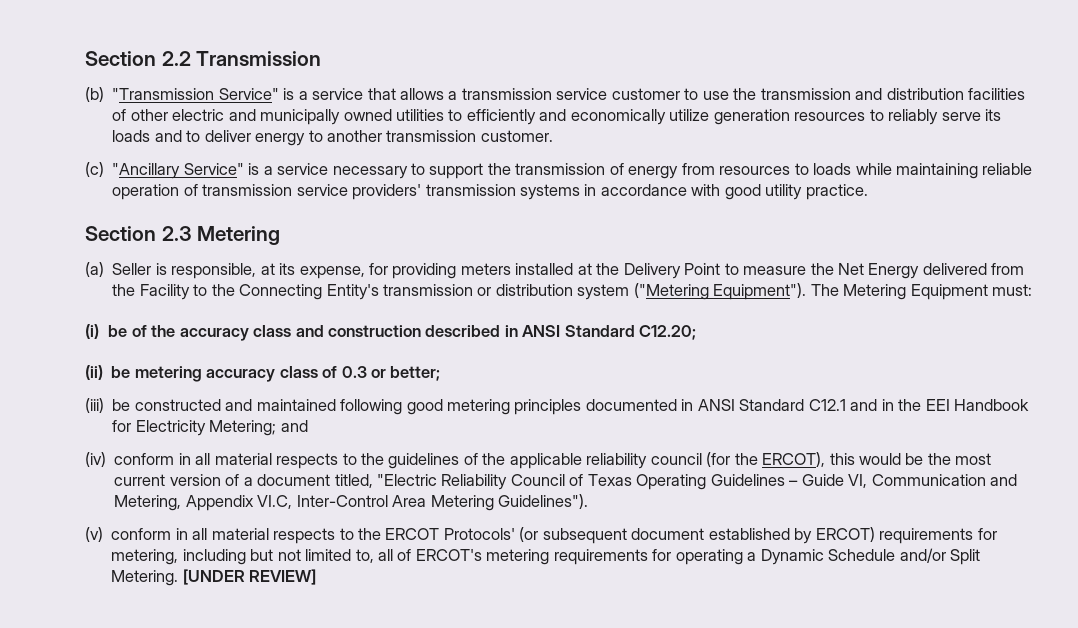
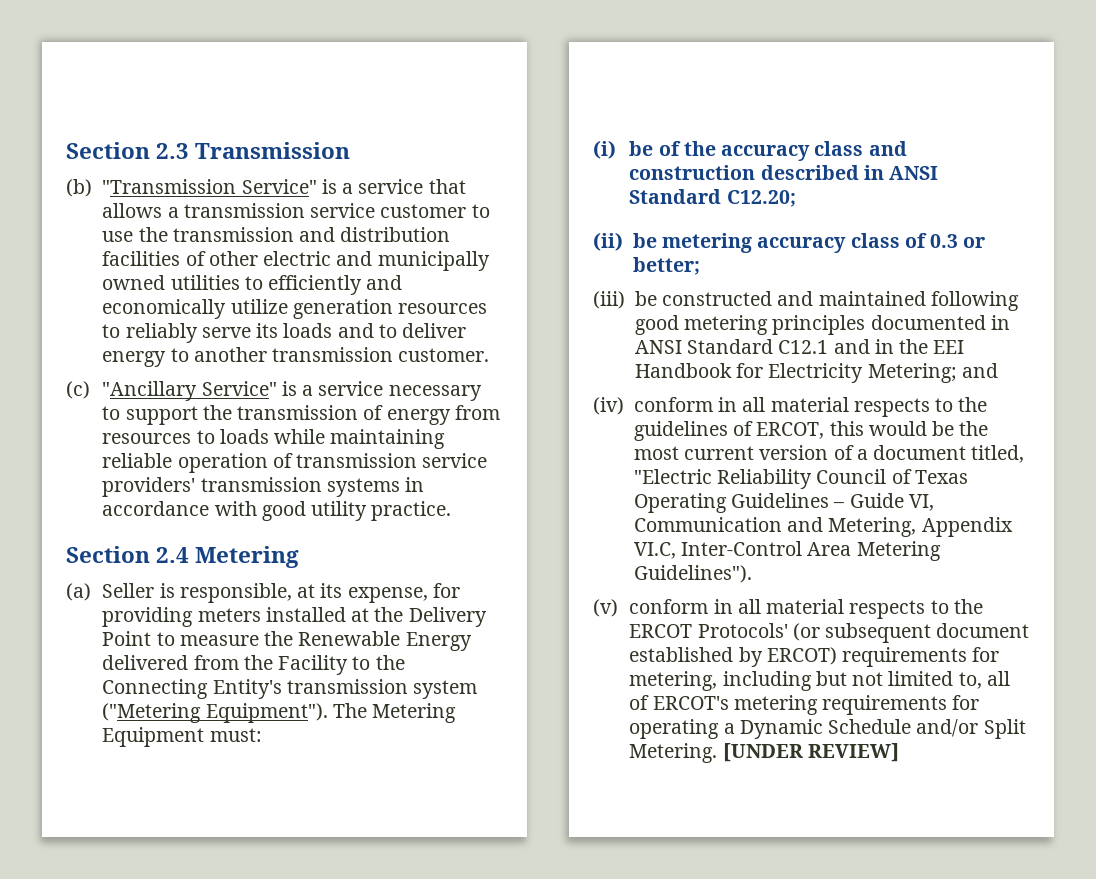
- Section 2.2 Transmission
+ Section 2.3 Transmission
- Section 2.3 Metering
+ Section 2.4 Metering
- (a) Seller is responsible, at its expense, for providing meters installed at the Delivery Point to measure the Net Energy delivered from the Facility to the Connecting Entity's transmission or distribution system ("Metering Equipment").
+ (a) Seller is responsible, at its expense, for providing meters installed at the Delivery Point to measure the Renewable Energy delivered from the Facility to the Connecting Entity's transmission system ("Metering Equipment").
- (iv) conform in all material respects to the guidelines of the applicable reliability council (for the ERCOT), this would be the most current version of a document titled, "Electric Reliability Council of Texas Operating Guidelines – Guide VI, Communication and Metering, Appendix VI.C, Inter-Control Area Metering Guidelines").
+ (iv) conform in all material respects to the guidelines of ERCOT, this would be the most current version of a document titled, "Electric Reliability Council of Texas Operating Guidelines – Guide VI, Communication and Metering, Appendix VI.C, Inter-Control Area Metering Guidelines").

